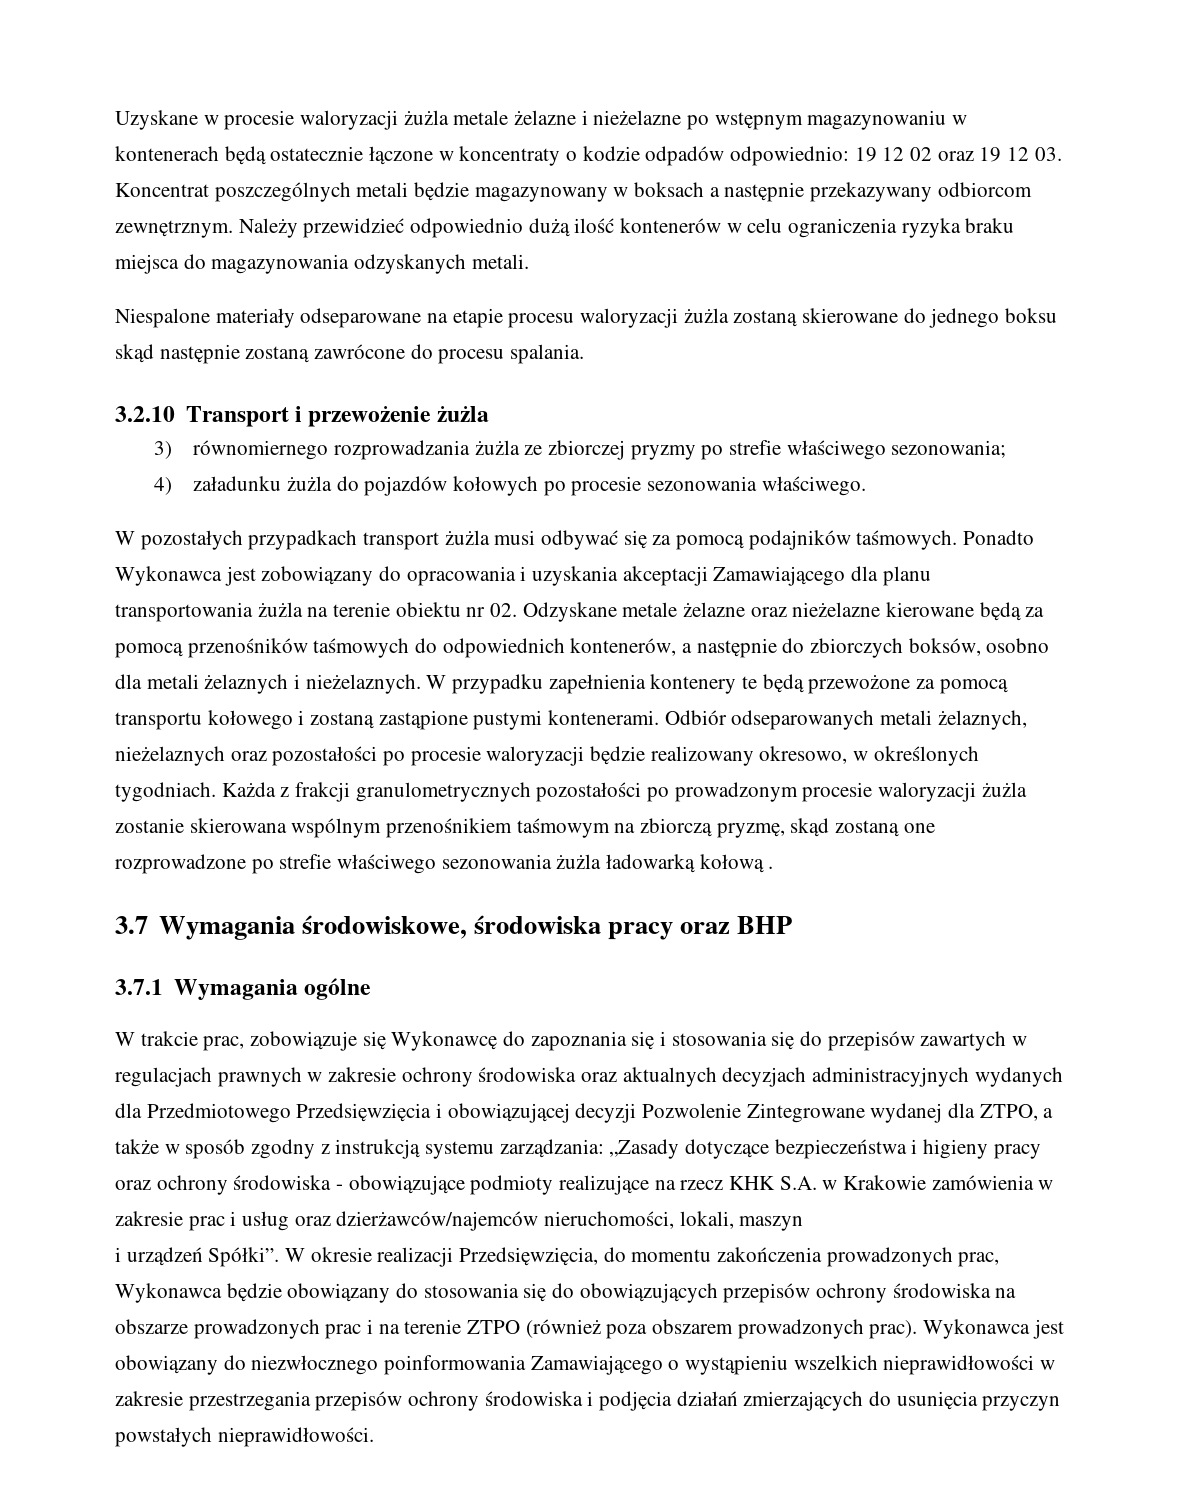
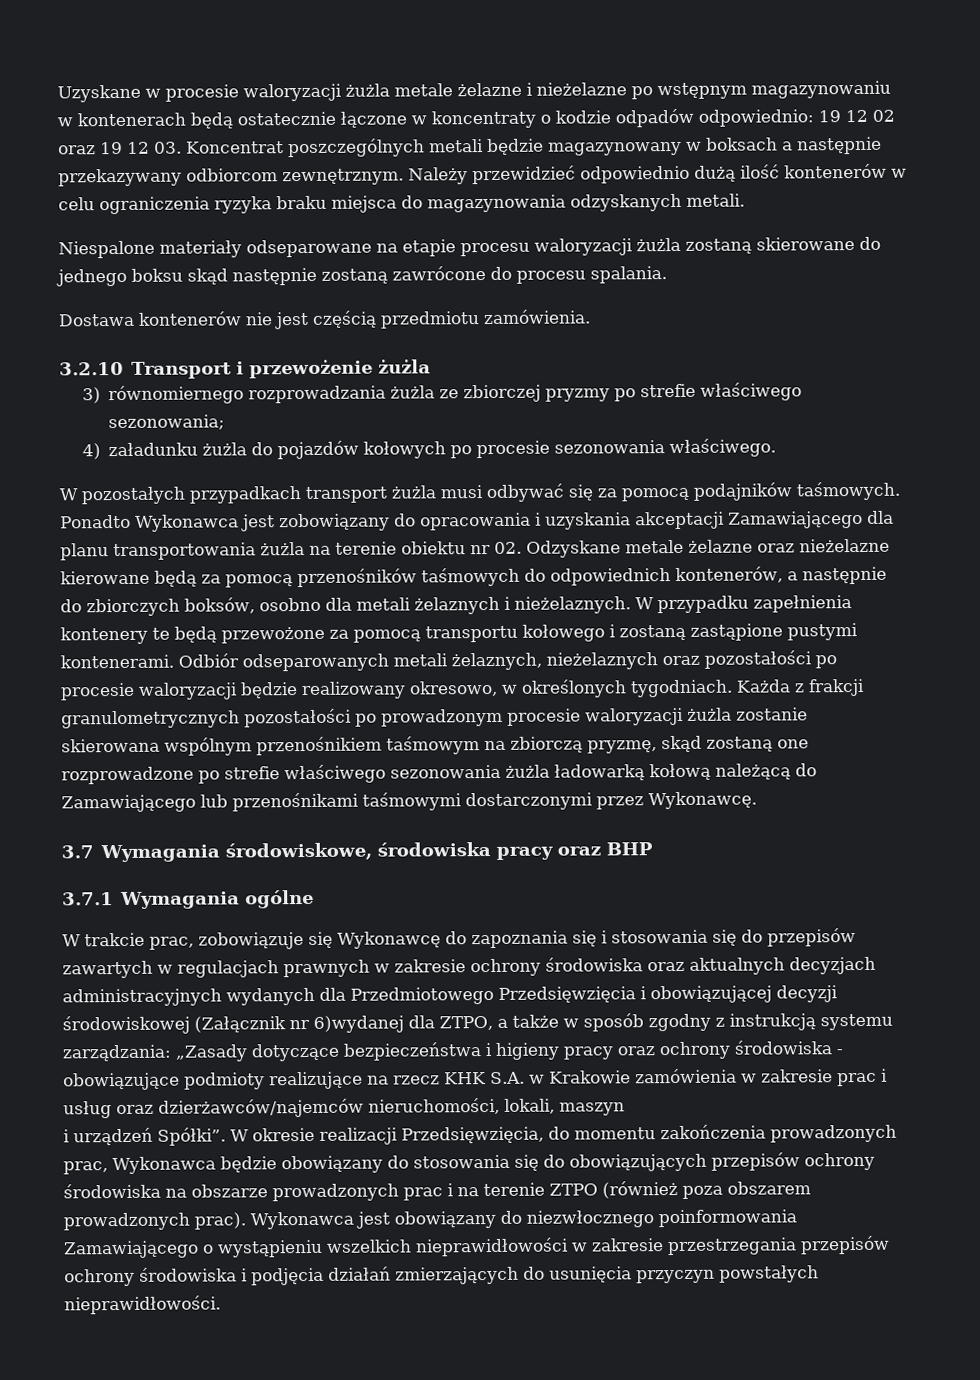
+ Dostawa kontenerów nie jest częścią przedmiotu zamówienia.
- Każda z frakcji granulometrycznych pozostałości po prowadzonym procesie waloryzacji żużla zostanie skierowana wspólnym przenośnikiem taśmowym na zbiorczą pryzmę, skąd zostaną one rozprowadzone po strefie właściwego sezonowania żużla ładowarką kołową .
+ Każda z frakcji granulometrycznych pozostałości po prowadzonym procesie waloryzacji żużla zostanie skierowana wspólnym przenośnikiem taśmowym na zbiorczą pryzmę, skąd zostaną one rozprowadzone po strefie właściwego sezonowania żużla ładowarką kołową należącą do Zamawiającego lub przenośnikami taśmowymi dostarczonymi przez Wykonawcę.
- W trakcie prac, zobowiązuje się Wykonawcę do zapoznania się i stosowania się do przepisów zawartych w regulacjach prawnych w zakresie ochrony środowiska oraz aktualnych decyzjach administracyjnych wydanych dla Przedmiotowego Przedsięwzięcia i obowiązującej decyzji Pozwolenie Zintegrowane wydanej dla ZTPO, a także w sposób zgodny z instrukcją systemu zarządzania:
+ W trakcie prac, zobowiązuje się Wykonawcę do zapoznania się i stosowania się do przepisów zawartych w regulacjach prawnych w zakresie ochrony środowiska oraz aktualnych decyzjach administracyjnych wydanych dla Przedmiotowego Przedsięwzięcia i obowiązującej decyzji środowiskowej (Załącznik nr 6)wydanej dla ZTPO, a także w sposób zgodny z instrukcją systemu zarządzania:

